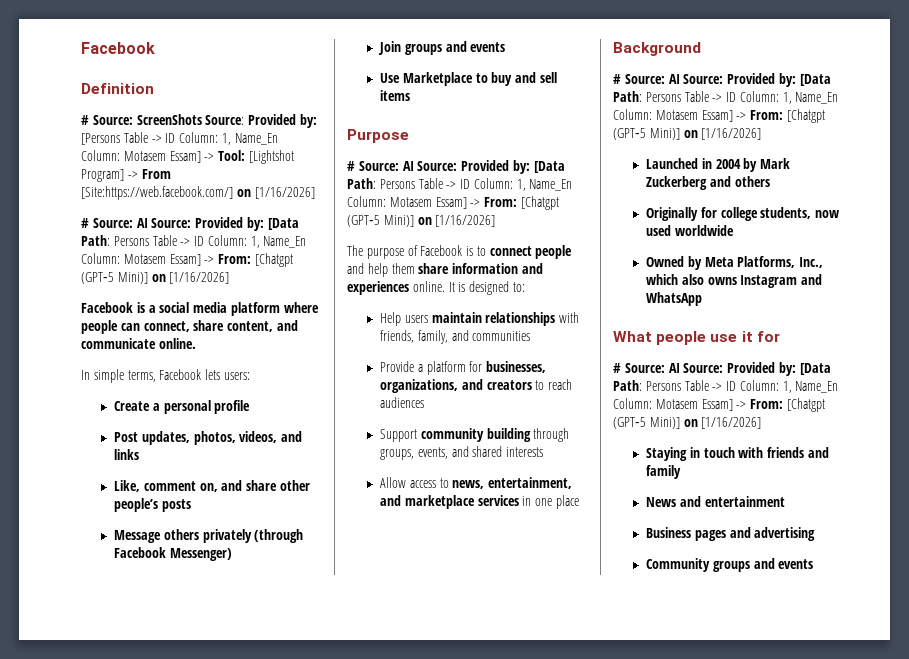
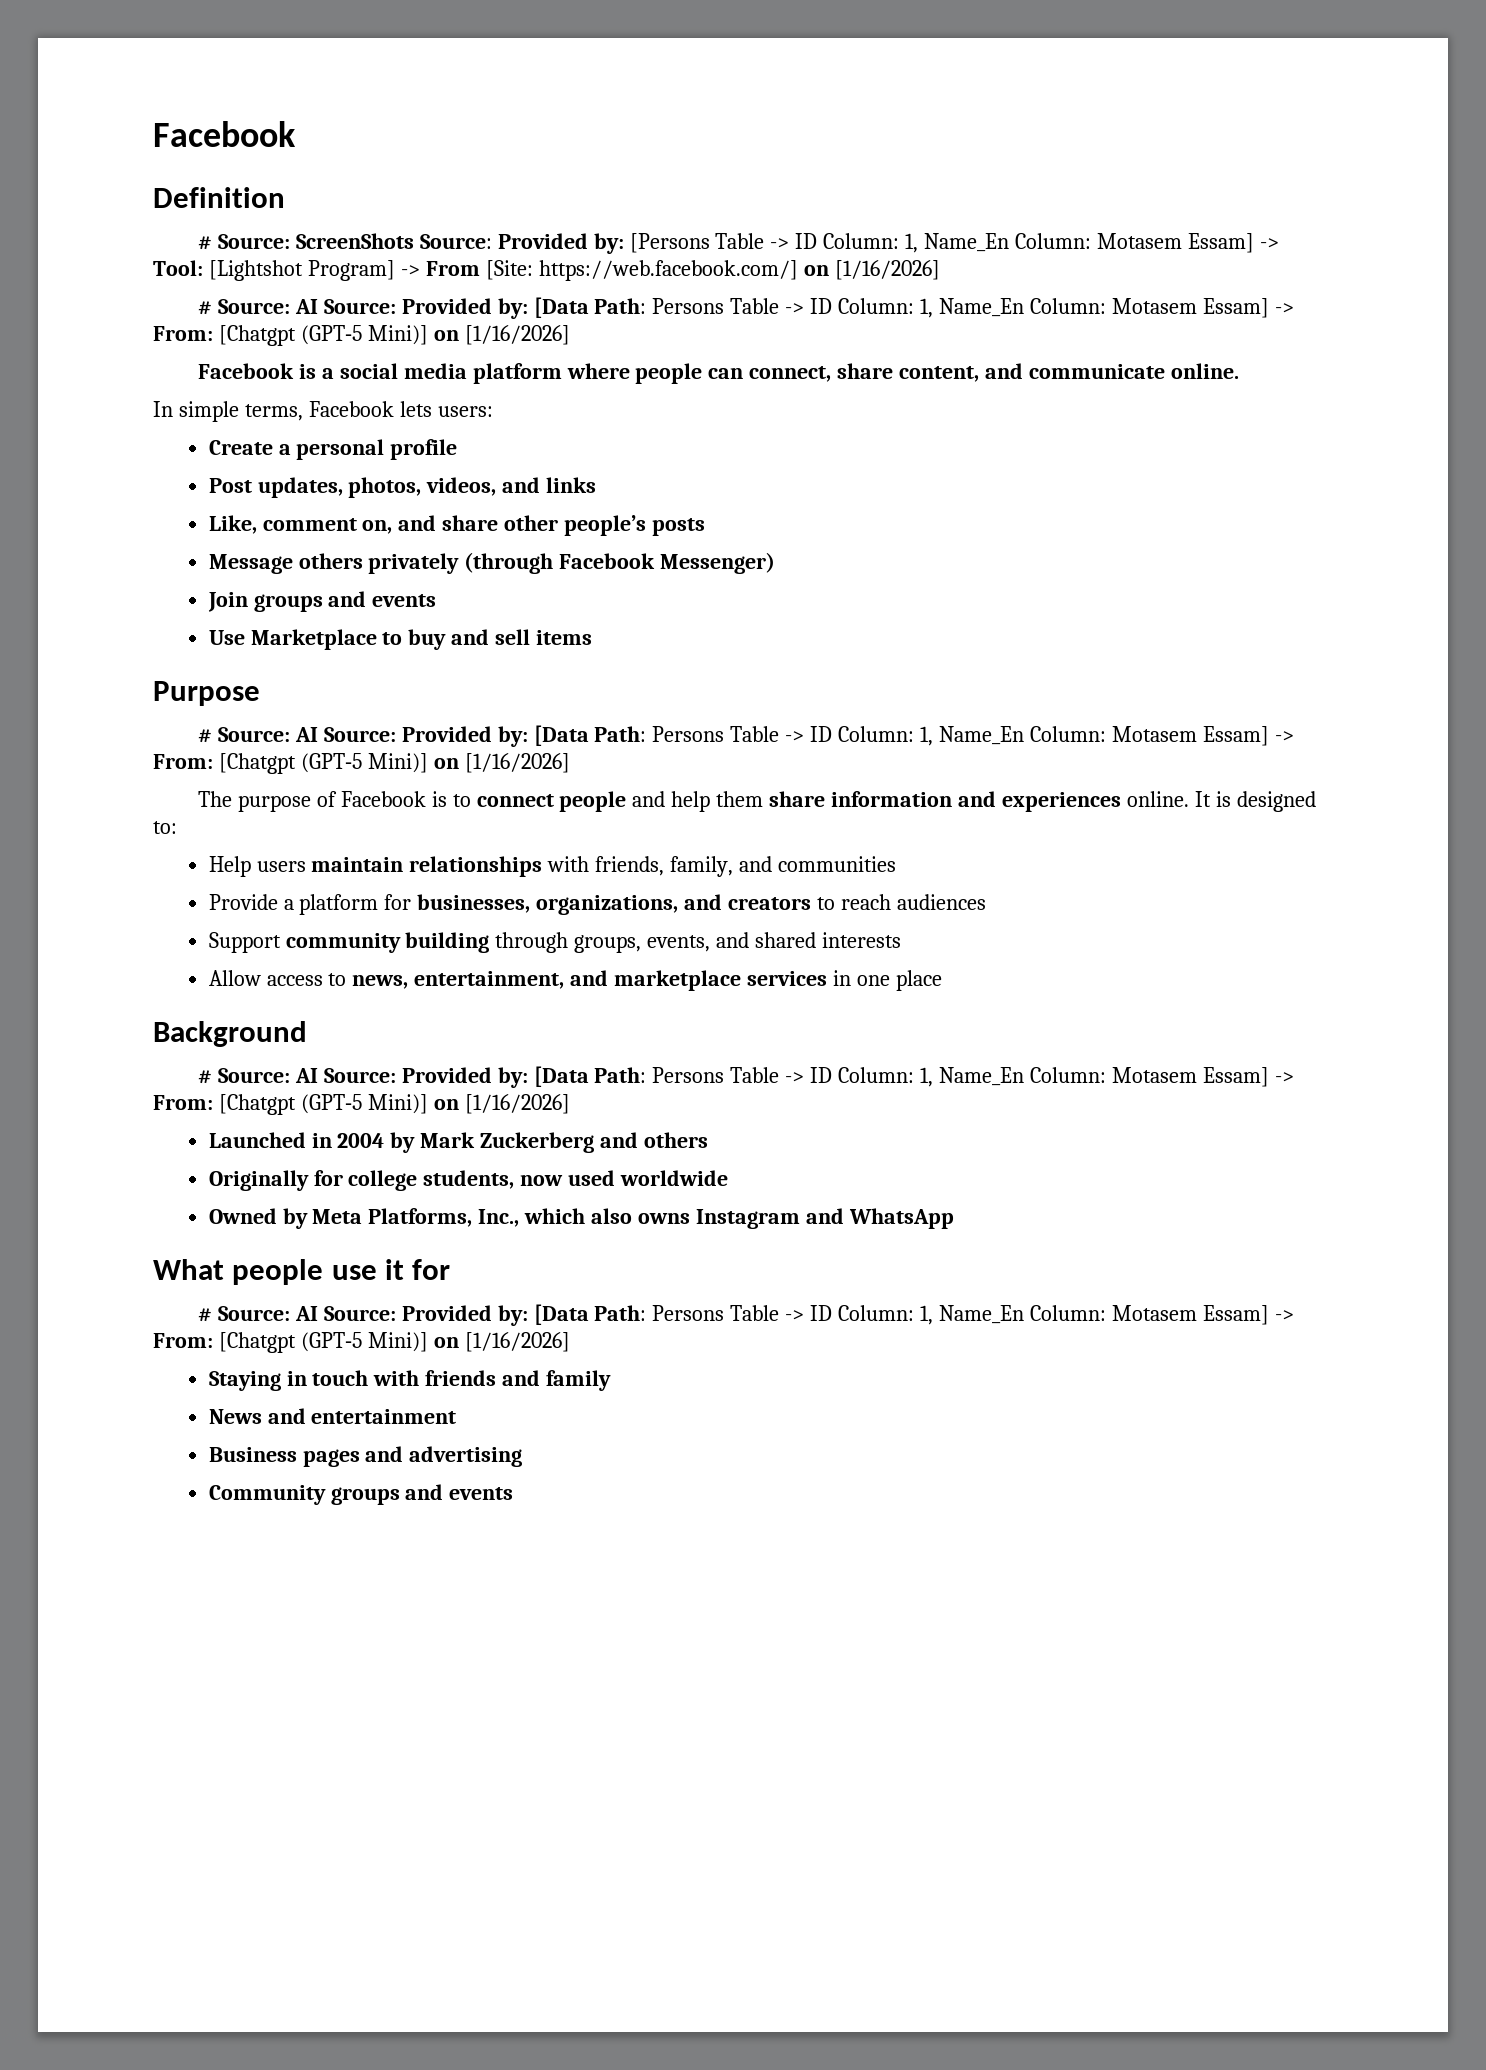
- # Source: ScreenShots Source: Provided by: [Persons Table -> ID Column: 1, Name_En Column: Motasem Essam] -> Tool: [Lightshot Program] -> From [Site:https://web.facebook.com/] on [1/16/2026]
+ # Source: ScreenShots Source: Provided by: [Persons Table -> ID Column: 1, Name_En Column: Motasem Essam] -> Tool: [Lightshot Program] -> From [Site: https://web.facebook.com/] on [1/16/2026]

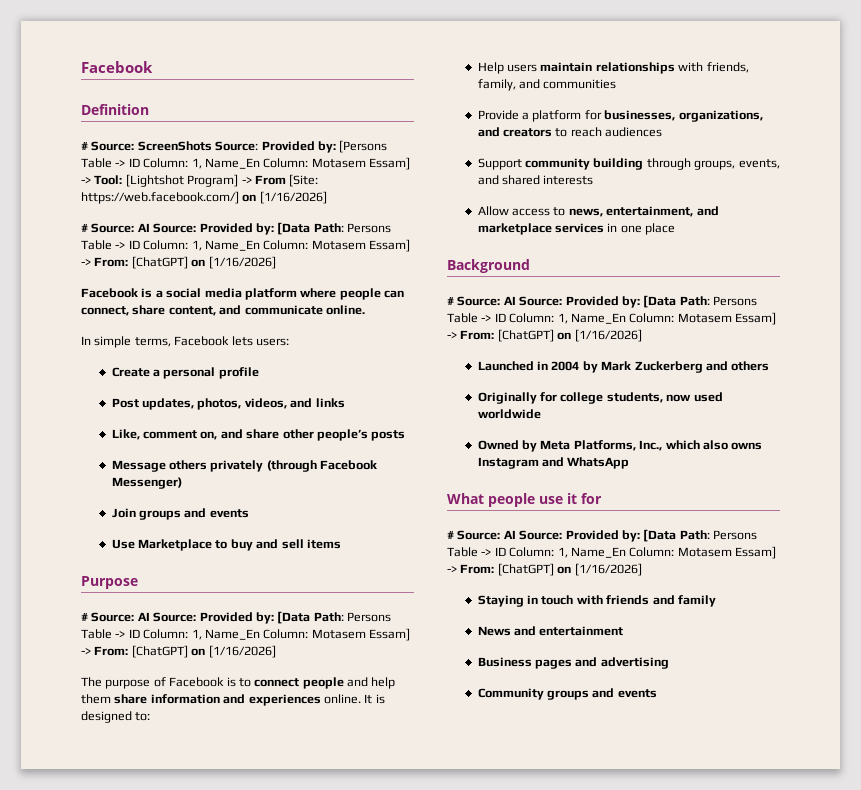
  # Source: ScreenShots Source: Provided by: [Persons Table -> ID Column: 1, Name_En Column: Motasem Essam] -> Tool: [Lightshot Program] -> From [Site: https://web.facebook.com/] on [1/16/2026]
- # Source: AI Source: Provided by: [Data Path: Persons Table -> ID Column: 1, Name_En Column: Motasem Essam] -> From: [Chatgpt (GPT‑5 Mini)] on [1/16/2026]
+ # Source: AI Source: Provided by: [Data Path: Persons Table -> ID Column: 1, Name_En Column: Motasem Essam] -> From: [ChatGPT] on [1/16/2026]
  Purpose
- # Source: AI Source: Provided by: [Data Path: Persons Table -> ID Column: 1, Name_En Column: Motasem Essam] -> From: [Chatgpt (GPT‑5 Mini)] on [1/16/2026]
+ # Source: AI Source: Provided by: [Data Path: Persons Table -> ID Column: 1, Name_En Column: Motasem Essam] -> From: [ChatGPT] on [1/16/2026]
  Background
- # Source: AI Source: Provided by: [Data Path: Persons Table -> ID Column: 1, Name_En Column: Motasem Essam] -> From: [Chatgpt (GPT‑5 Mini)] on [1/16/2026]
+ # Source: AI Source: Provided by: [Data Path: Persons Table -> ID Column: 1, Name_En Column: Motasem Essam] -> From: [ChatGPT] on [1/16/2026]
  What people use it for
- # Source: AI Source: Provided by: [Data Path: Persons Table -> ID Column: 1, Name_En Column: Motasem Essam] -> From: [Chatgpt (GPT‑5 Mini)] on [1/16/2026]
+ # Source: AI Source: Provided by: [Data Path: Persons Table -> ID Column: 1, Name_En Column: Motasem Essam] -> From: [ChatGPT] on [1/16/2026]

